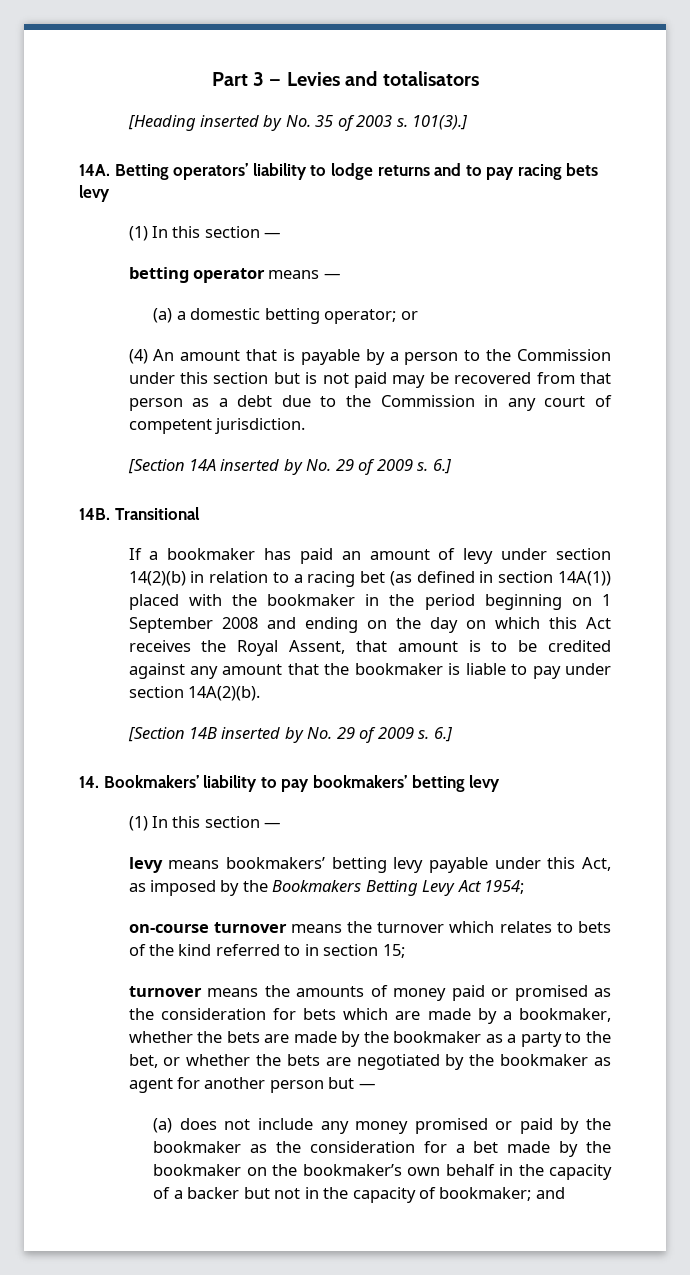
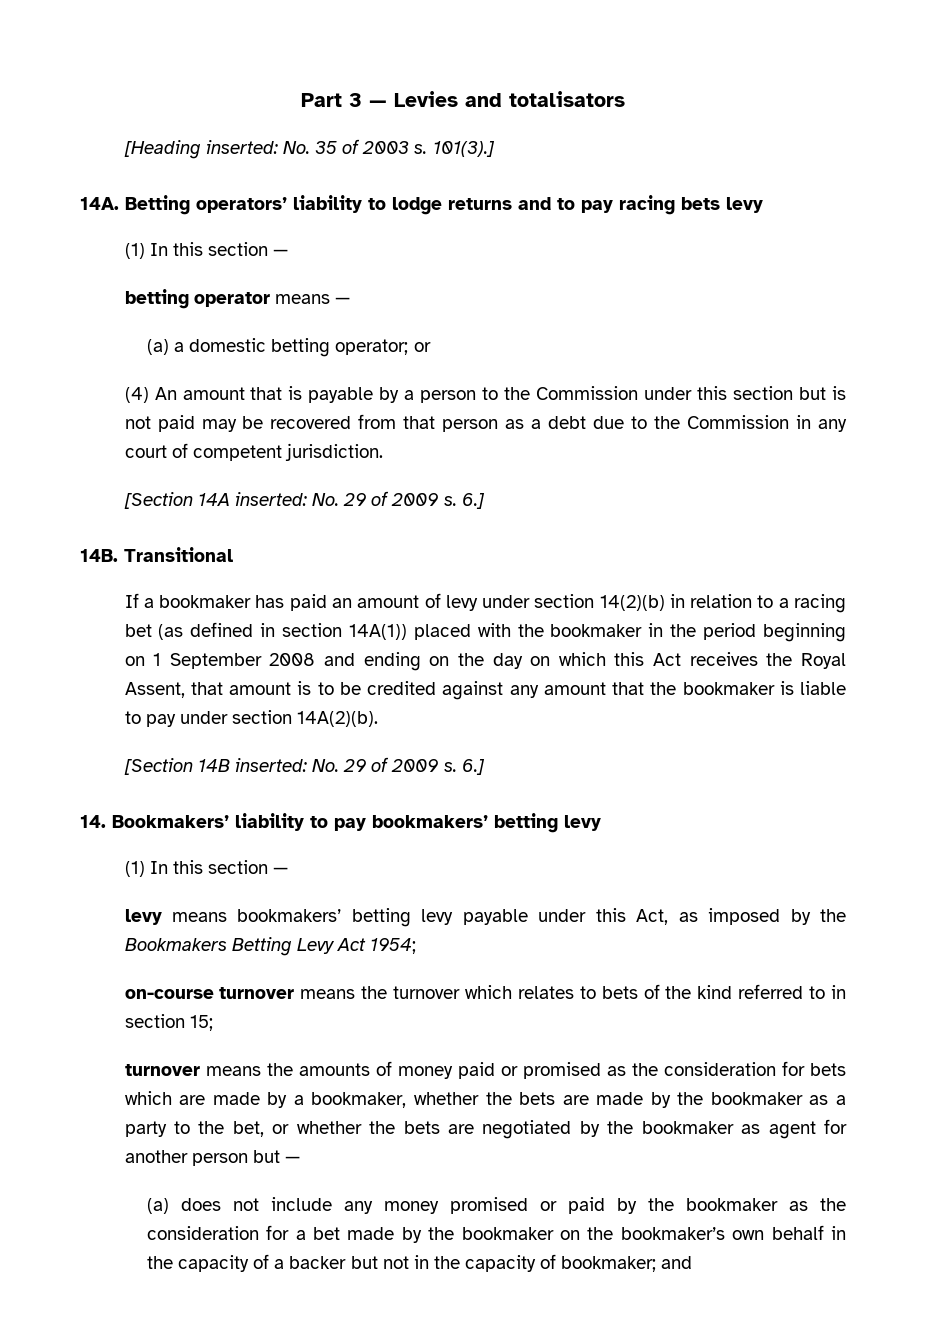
- [Heading inserted by No. 35 of 2003 s.
+ [Heading inserted: No. 35 of 2003 s.
- [Section 14A inserted by No. 29 of 2009 s.
+ [Section 14A inserted: No. 29 of 2009 s.
- [Section 14B inserted by No. 29 of 2009 s.
+ [Section 14B inserted: No. 29 of 2009 s.

